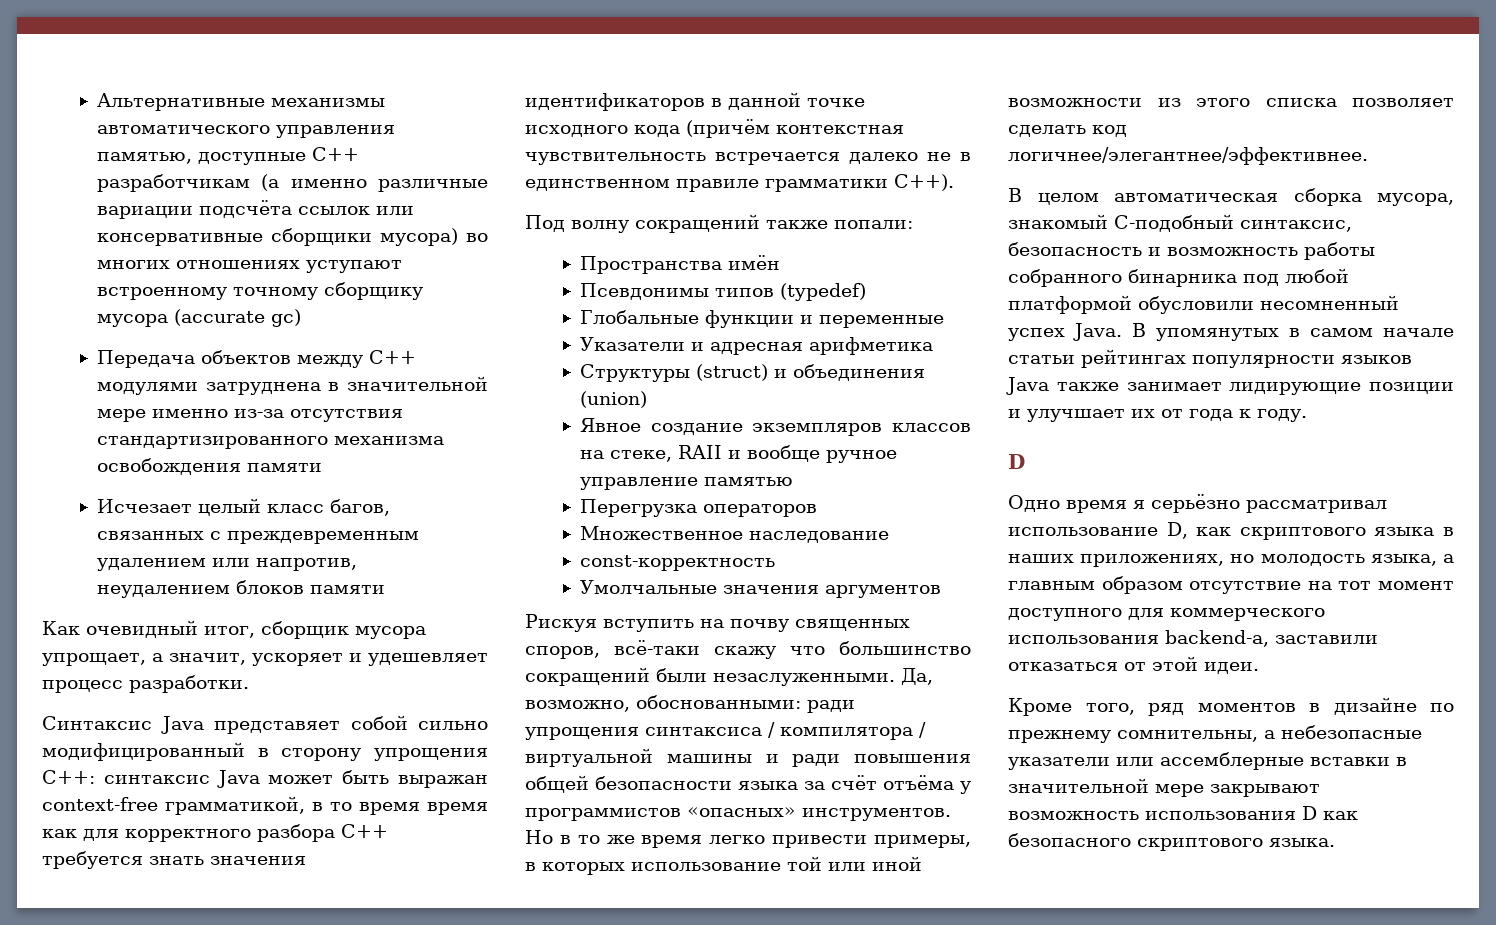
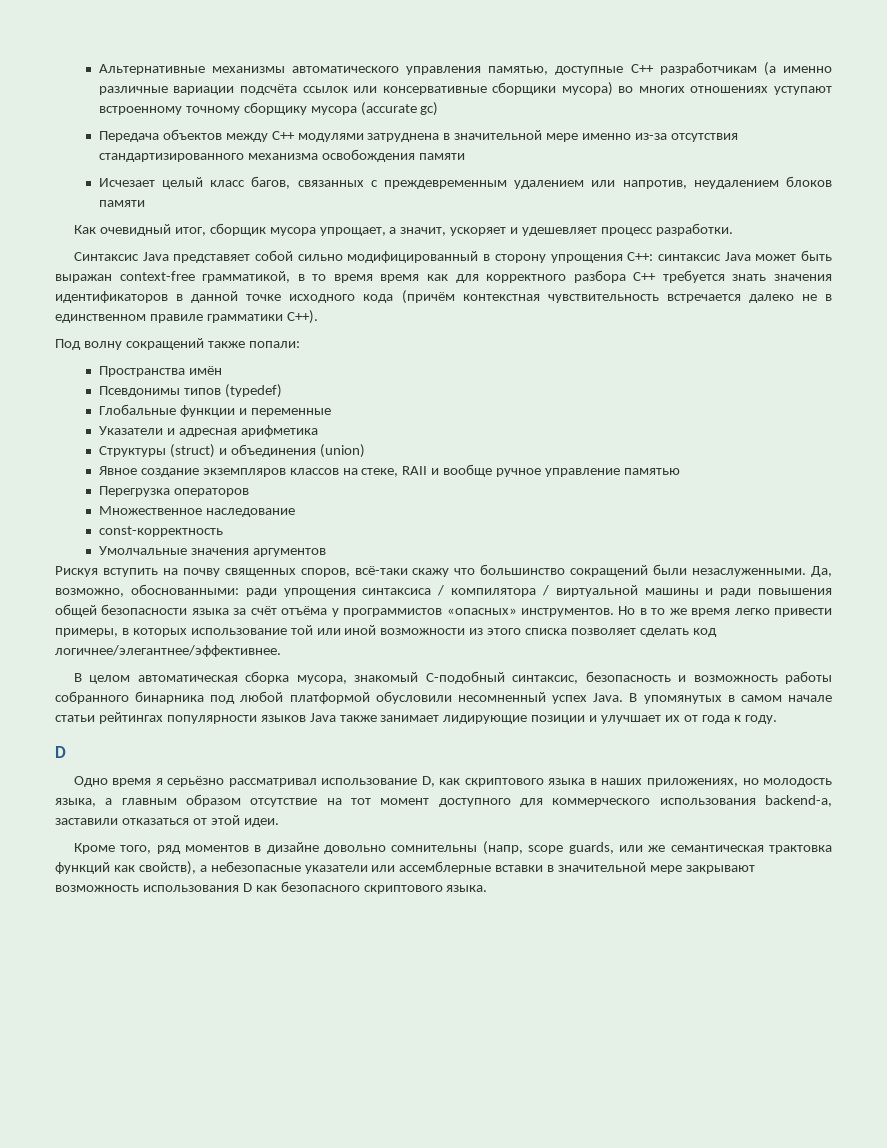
- Кроме того, ряд моментов в дизайне по прежнему сомнительны, а небезопасные указатели или ассемблерные вставки в значительной мере закрывают возможность использования D как безопасного скриптового языка.
+ Кроме того, ряд моментов в дизайне довольно сомнительны (напр, scope guards, или же семантическая трактовка функций как свойств), а небезопасные указатели или ассемблерные вставки в значительной мере закрывают возможность использования D как безопасного скриптового языка.

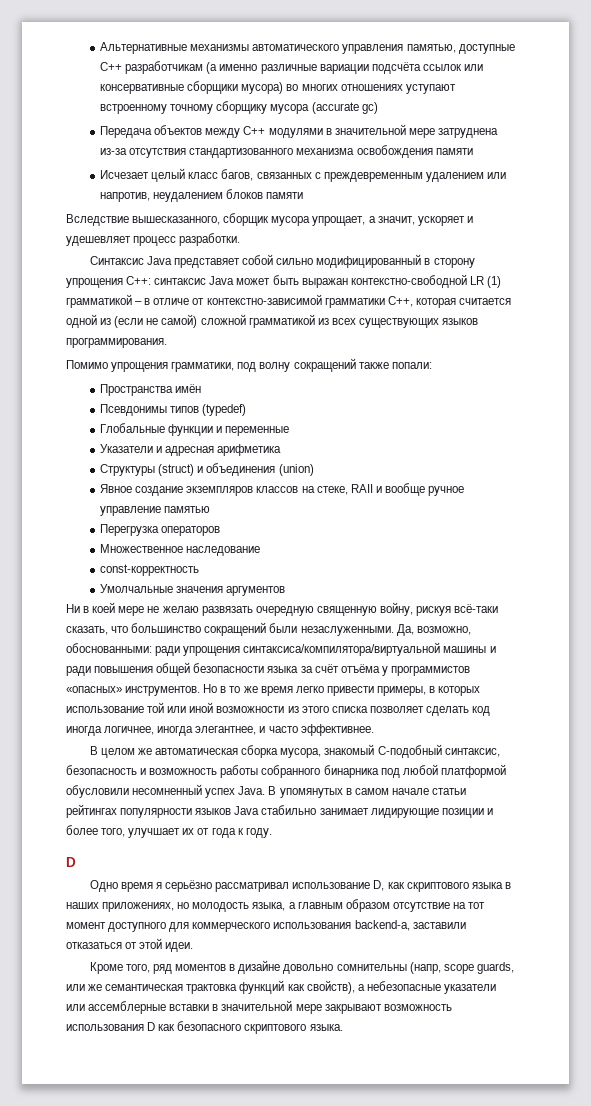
- Передача объектов между С++ модулями затруднена в значительной мере именно из-за отсутствия стандартизированного механизма освобождения памяти
+ Передача объектов между С++ модулями в значительной мере затруднена из-за отсутствия стандартизованного механизма освобождения памяти
- Как очевидный итог, сборщик мусора упрощает, а значит, ускоряет и удешевляет процесс разработки.
+ Вследствие вышесказанного, сборщик мусора упрощает, а значит, ускоряет и удешевляет процесс разработки.
- Синтаксис Java представяет собой сильно модифицированный в сторону упрощения C++: синтаксис Java может быть выражан context-free грамматикой, в то время время как для корректного разбора С++ требуется знать значения идентификаторов в данной точке исходного кода (причём контекстная чувствительность встречается далеко не в единственном правиле грамматики C++).
- Под волну сокращений также попали:
+ Синтаксис Java представяет собой сильно модифицированный в сторону упрощения C++: синтаксис Java может быть выражан контекстно-свободной LR (1) грамматикой – в отличе от контекстно-зависимой грамматики C++, которая считается одной из (если не самой) сложной грамматикой из всех существующих языков программирования.
+ Помимо упрощения грамматики, под волну сокращений также попали:
- Рискуя вступить на почву священных споров, всё-таки скажу что большинство сокращений были незаслуженными.
+ Ни в коей мере не желаю развязать очередную священную войну, рискуя всё-таки сказать, что большинство сокращений были незаслуженными.
- Да, возможно, обоснованными: ради упрощения синтаксиса / компилятора / виртуальной машины и ради повышения общей безопасности языка за счёт отъёма у программистов «опасных» инструментов.
+ Да, возможно, обоснованными: ради упрощения синтаксиса/компилятора/виртуальной машины и ради повышения общей безопасности языка за счёт отъёма у программистов «опасных» инструментов.
- Но в то же время легко привести примеры, в которых использование той или иной возможности из этого списка позволяет сделать код логичнее/элегантнее/эффективнее.
+ Но в то же время легко привести примеры, в которых использование той или иной возможности из этого списка позволяет сделать код иногда логичнее, иногда элегантнее, и часто эффективнее.
- В целом автоматическая сборка мусора, знакомый С-подобный синтаксис, безопасность и возможность работы собранного бинарника под любой платформой обусловили несомненный успех Java.
+ В целом же автоматическая сборка мусора, знакомый С-подобный синтаксис, безопасность и возможность работы собранного бинарника под любой платформой обусловили несомненный успех Java.
- В упомянутых в самом начале статьи рейтингах популярности языков Java также занимает лидирующие позиции и улучшает их от года к году.
+ В упомянутых в самом начале статьи рейтингах популярности языков Java стабильно занимает лидирующие позиции и более того, улучшает их от года к году.

